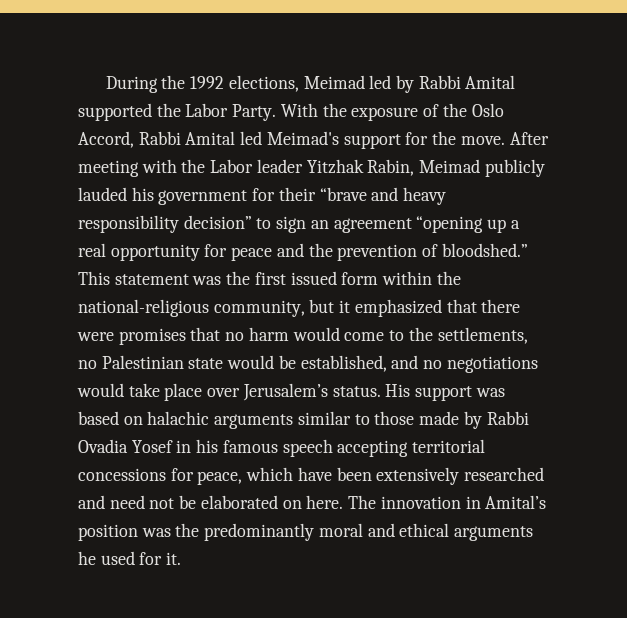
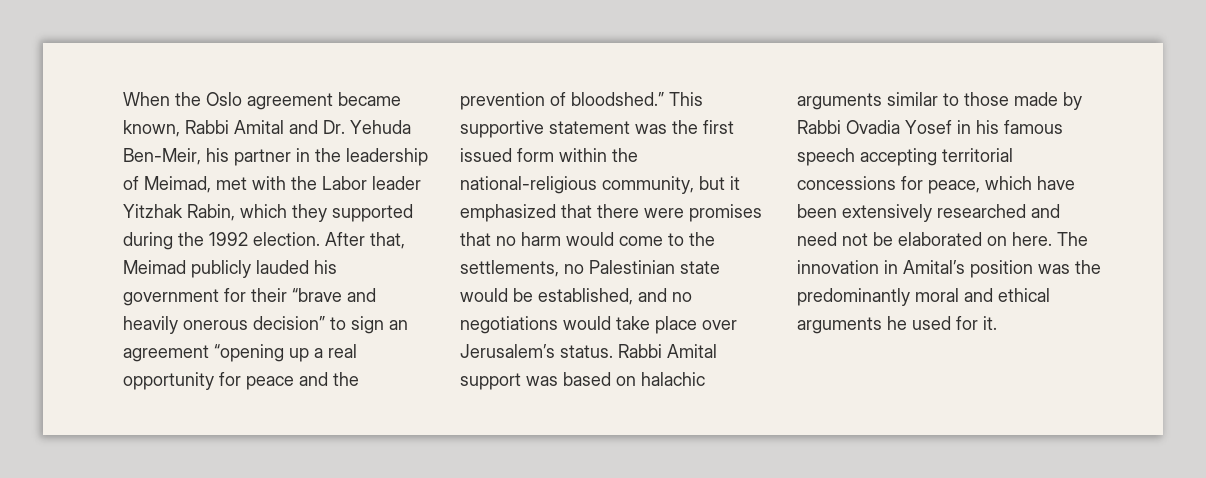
- During the 1992 elections, Meimad led by Rabbi Amital supported the Labor Party. With the exposure of the Oslo Accord, Rabbi Amital led Meimad's support for the move. After meeting with the Labor leader Yitzhak Rabin, Meimad publicly lauded his government for their “brave and heavy responsibility decision” to sign an agreement “opening up a real opportunity for peace and the prevention of bloodshed.”
+ When the Oslo agreement became known, Rabbi Amital and Dr. Yehuda Ben-Meir, his partner in the leadership of Meimad, met with the Labor leader Yitzhak Rabin, which they supported during the 1992 election. After that, Meimad publicly lauded his government for their “brave and heavily onerous decision” to sign an agreement “opening up a real opportunity for peace and the prevention of bloodshed.”
- This statement was the first issued form within the national-religious community, but it emphasized that there were promises that no harm would come to the settlements, no Palestinian state would be established, and no negotiations would take place over Jerusalem’s status.
+ This supportive statement was the first issued form within the national-religious community, but it emphasized that there were promises that no harm would come to the settlements, no Palestinian state would be established, and no negotiations would take place over Jerusalem’s status.
- His support was based on halachic arguments similar to those made by Rabbi Ovadia Yosef in his famous speech accepting territorial concessions for peace, which have been extensively researched and need not be elaborated on here.
+ Rabbi Amital support was based on halachic arguments similar to those made by Rabbi Ovadia Yosef in his famous speech accepting territorial concessions for peace, which have been extensively researched and need not be elaborated on here.

